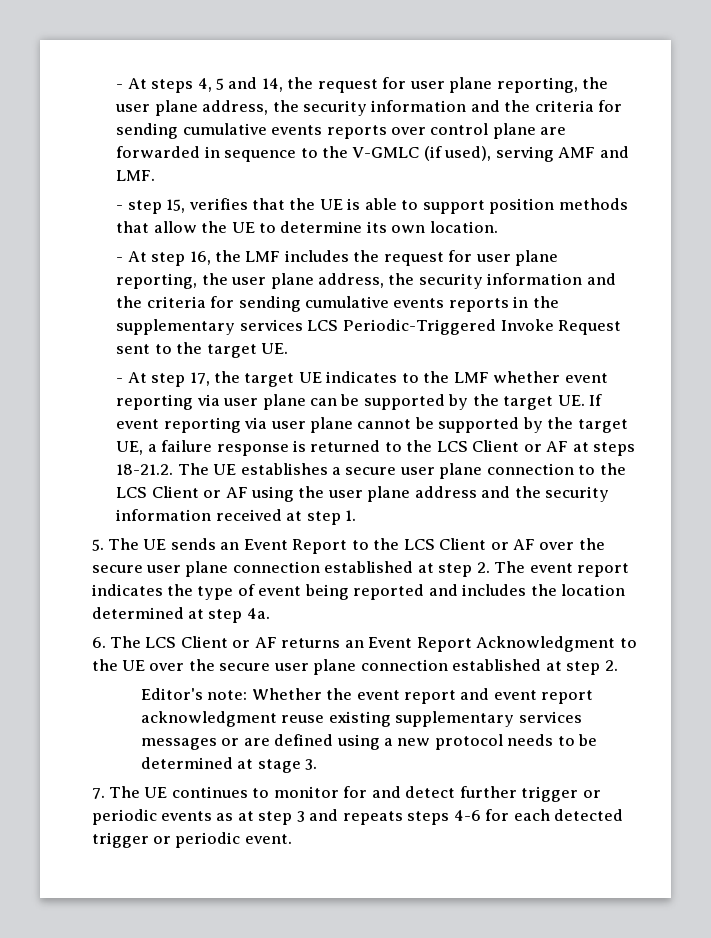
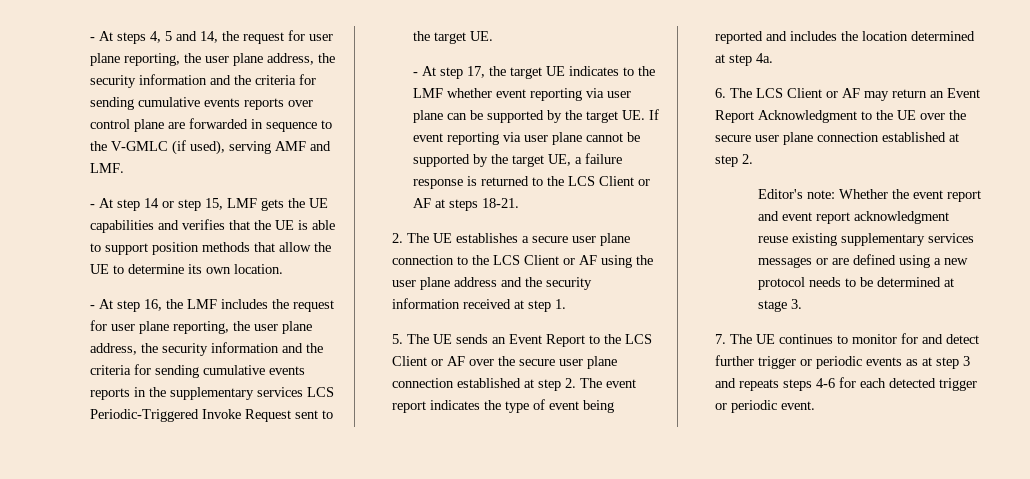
- - step 15, verifies that the UE is able to support position methods that allow the UE to determine its own location.
+ - At step 14 or step 15, LMF gets the UE capabilities and verifies that the UE is able to support position methods that allow the UE to determine its own location.
- - At step 17, the target UE indicates to the LMF whether event reporting via user plane can be supported by the target UE. If event reporting via user plane cannot be supported by the target UE, a failure response is returned to the LCS Client or AF at steps 18-21.2. The UE establishes a secure user plane connection to the LCS Client or AF using the user plane address and the security information received at step 1.
+ - At step 17, the target UE indicates to the LMF whether event reporting via user plane can be supported by the target UE. If event reporting via user plane cannot be supported by the target UE, a failure response is returned to the LCS Client or AF at steps 18-21.
+ 2. The UE establishes a secure user plane connection to the LCS Client or AF using the user plane address and the security information received at step 1.
- 6. The LCS Client or AF returns an Event Report Acknowledgment to the UE over the secure user plane connection established at step 2.
+ 6. The LCS Client or AF may return an Event Report Acknowledgment to the UE over the secure user plane connection established at step 2.

